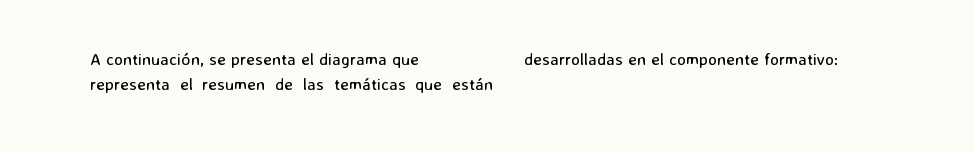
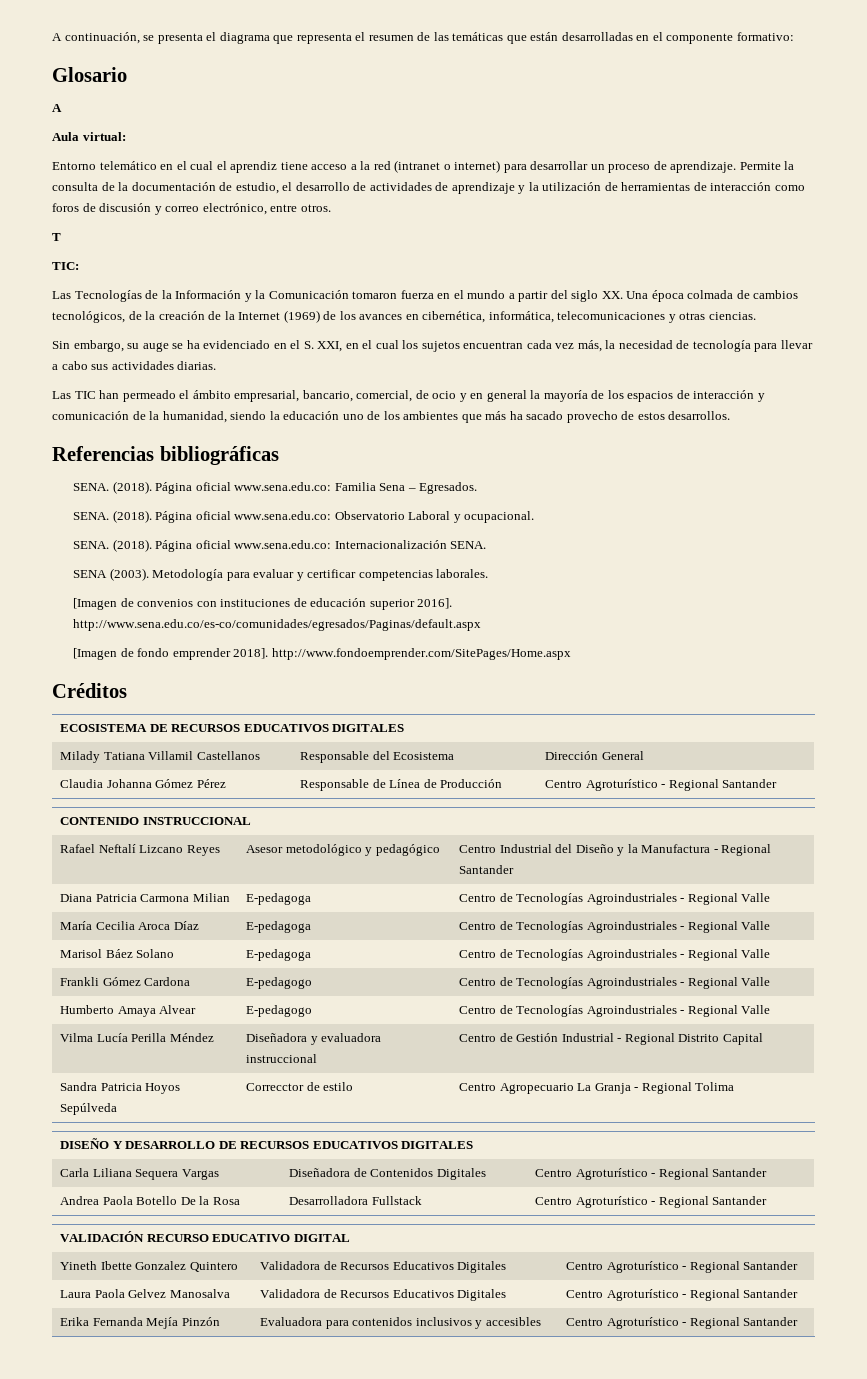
+ Glosario
+ A
+ Aula virtual:
+ Entorno telemático en el cual el aprendiz tiene acceso a la red (intranet o internet) para desarrollar un proceso de aprendizaje. Permite la consulta de la documentación de estudio, el desarrollo de actividades de aprendizaje y la utilización de herramientas de interacción como foros de discusión y correo electrónico, entre otros.
+ T
+ TIC:
+ Las Tecnologías de la Información y la Comunicación tomaron fuerza en el mundo a partir del siglo XX. Una época colmada de cambios tecnológicos, de la creación de la Internet (1969) de los avances en cibernética, informática, telecomunicaciones y otras ciencias.
+ Sin embargo, su auge se ha evidenciado en el S. XXI, en el cual los sujetos encuentran cada vez más, la necesidad de tecnología para llevar a cabo sus actividades diarias.
+ Las TIC han permeado el ámbito empresarial, bancario, comercial, de ocio y en general la mayoría de los espacios de interacción y comunicación de la humanidad, siendo la educación uno de los ambientes que más ha sacado provecho de estos desarrollos.
+ Referencias bibliográficas
+ SENA. (2018). Página oficial www.sena.edu.co: Familia Sena – Egresados.
+ SENA. (2018). Página oficial www.sena.edu.co: Observatorio Laboral y ocupacional.
+ SENA. (2018). Página oficial www.sena.edu.co: Internacionalización SENA.
+ SENA (2003). Metodología para evaluar y certificar competencias laborales.
+ [Imagen de convenios con instituciones de educación superior 2016]. http://www.sena.edu.co/es-co/comunidades/egresados/Paginas/default.aspx
+ [Imagen de fondo emprender 2018]. http://www.fondoemprender.com/SitePages/Home.aspx
+ Créditos
+ ECOSISTEMA DE RECURSOS EDUCATIVOS DIGITALES
+ Milady Tatiana Villamil Castellanos | Responsable del Ecosistema | Dirección General
+ Claudia Johanna Gómez Pérez | Responsable de Línea de Producción | Centro Agroturístico - Regional Santander
+ CONTENIDO INSTRUCCIONAL
+ Rafael Neftalí Lizcano Reyes | Asesor metodológico y pedagógico | Centro Industrial del Diseño y la Manufactura - Regional Santander
+ Diana Patricia Carmona Milian | E-pedagoga | Centro de Tecnologías Agroindustriales - Regional Valle
+ María Cecilia Aroca Díaz | E-pedagoga | Centro de Tecnologías Agroindustriales - Regional Valle
+ Marisol Báez Solano | E-pedagoga | Centro de Tecnologías Agroindustriales - Regional Valle
+ Frankli Gómez Cardona | E-pedagogo | Centro de Tecnologías Agroindustriales - Regional Valle
+ Humberto Amaya Alvear | E-pedagogo | Centro de Tecnologías Agroindustriales - Regional Valle
+ Vilma Lucía Perilla Méndez | Diseñadora y evaluadora instruccional | Centro de Gestión Industrial - Regional Distrito Capital
+ Sandra Patricia Hoyos Sepúlveda | Correcctor de estilo | Centro Agropecuario La Granja - Regional Tolima
+ DISEÑO Y DESARROLLO DE RECURSOS EDUCATIVOS DIGITALES
+ Carla Liliana Sequera Vargas | Diseñadora de Contenidos Digitales | Centro Agroturístico - Regional Santander
+ Andrea Paola Botello De la Rosa | Desarrolladora Fullstack | Centro Agroturístico - Regional Santander
+ VALIDACIÓN RECURSO EDUCATIVO DIGITAL
+ Yineth Ibette Gonzalez Quintero | Validadora de Recursos Educativos Digitales | Centro Agroturístico - Regional Santander
+ Laura Paola Gelvez Manosalva | Validadora de Recursos Educativos Digitales | Centro Agroturístico - Regional Santander
+ Erika Fernanda Mejía Pinzón | Evaluadora para contenidos inclusivos y accesibles | Centro Agroturístico - Regional Santander

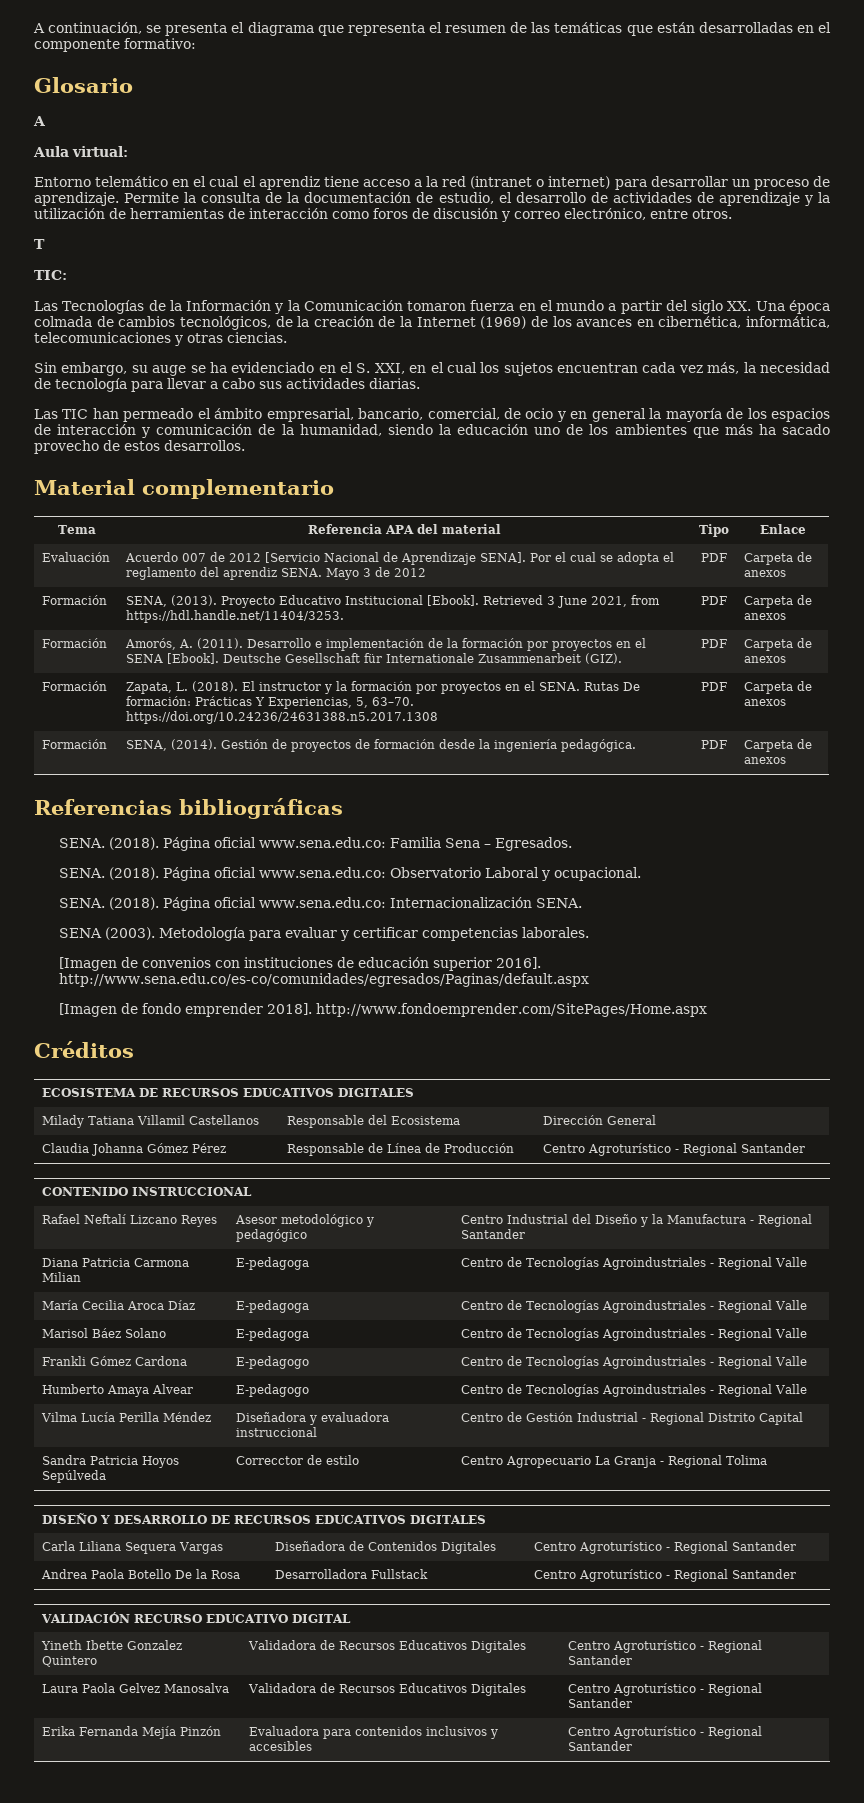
+ Material complementario
+ Tema | Referencia APA del material | Tipo | Enlace
+ Evaluación | Acuerdo 007 de 2012 [Servicio Nacional de Aprendizaje SENA]. Por el cual se adopta el reglamento del aprendiz SENA. Mayo 3 de 2012 | PDF | Carpeta de anexos
+ Formación | SENA, (2013). Proyecto Educativo Institucional [Ebook]. Retrieved 3 June 2021, from https://hdl.handle.net/11404/3253. | PDF | Carpeta de anexos
+ Formación | Amorós, A. (2011). Desarrollo e implementación de la formación por proyectos en el SENA [Ebook]. Deutsche Gesellschaft für Internationale Zusammenarbeit (GIZ). | PDF | Carpeta de anexos
+ Formación | Zapata, L. (2018). El instructor y la formación por proyectos en el SENA. Rutas De formación: Prácticas Y Experiencias, 5, 63–70. https://doi.org/10.24236/24631388.n5.2017.1308 | PDF | Carpeta de anexos
+ Formación | SENA, (2014). Gestión de proyectos de formación desde la ingeniería pedagógica. | PDF | Carpeta de anexos

